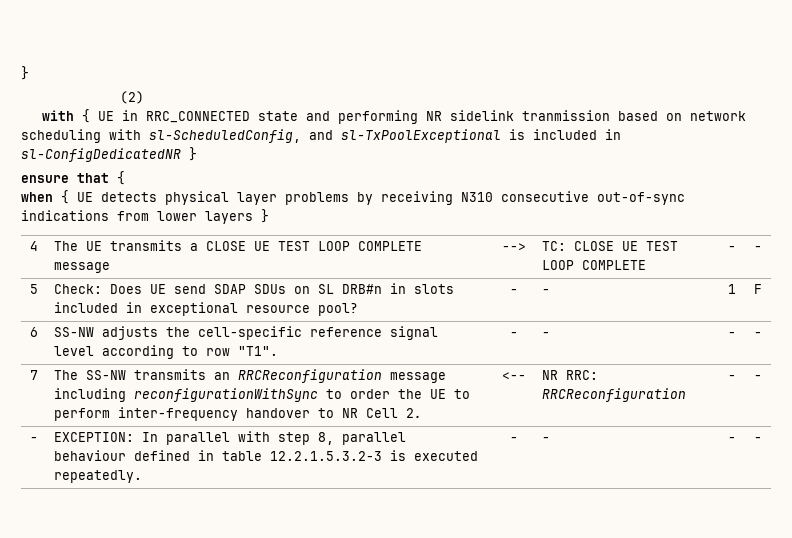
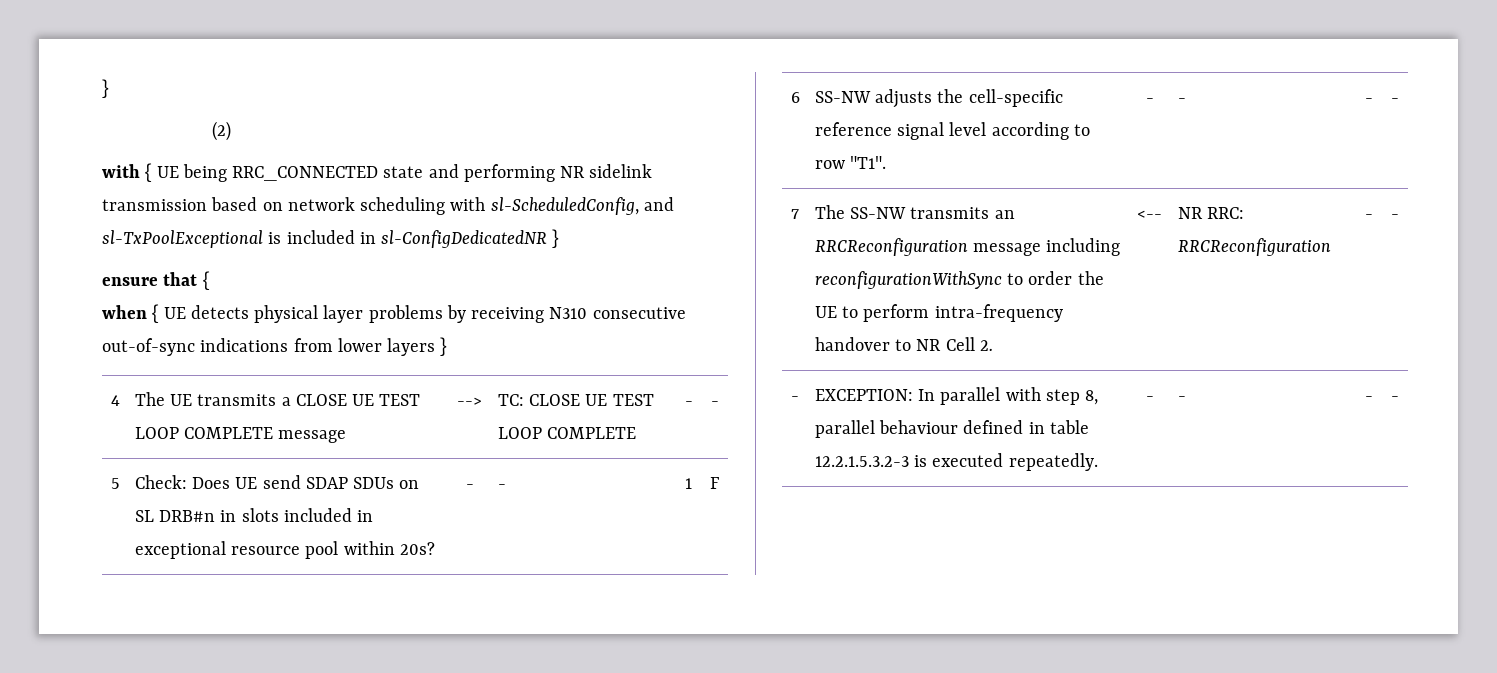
- with { UE in RRC_CONNECTED state and performing NR sidelink tranmission based on network scheduling with sl-ScheduledConfig, and sl-TxPoolExceptional is included in sl-ConfigDedicatedNR }
+ with { UE being RRC_CONNECTED state and performing NR sidelink transmission based on network scheduling with sl-ScheduledConfig, and sl-TxPoolExceptional is included in sl-ConfigDedicatedNR }
- 5 | Check: Does UE send SDAP SDUs on SL DRB#n in slots included in exceptional resource pool? | - | - | 1 | F
+ 5 | Check: Does UE send SDAP SDUs on SL DRB#n in slots included in exceptional resource pool within 20s? | - | - | 1 | F
- 7 | The SS-NW transmits an RRCReconfiguration message including reconfigurationWithSync to order the UE to perform inter-frequency handover to NR Cell 2. | <-- | NR RRC: RRCReconfiguration | - | -
+ 7 | The SS-NW transmits an RRCReconfiguration message including reconfigurationWithSync to order the UE to perform intra-frequency handover to NR Cell 2. | <-- | NR RRC: RRCReconfiguration | - | -

